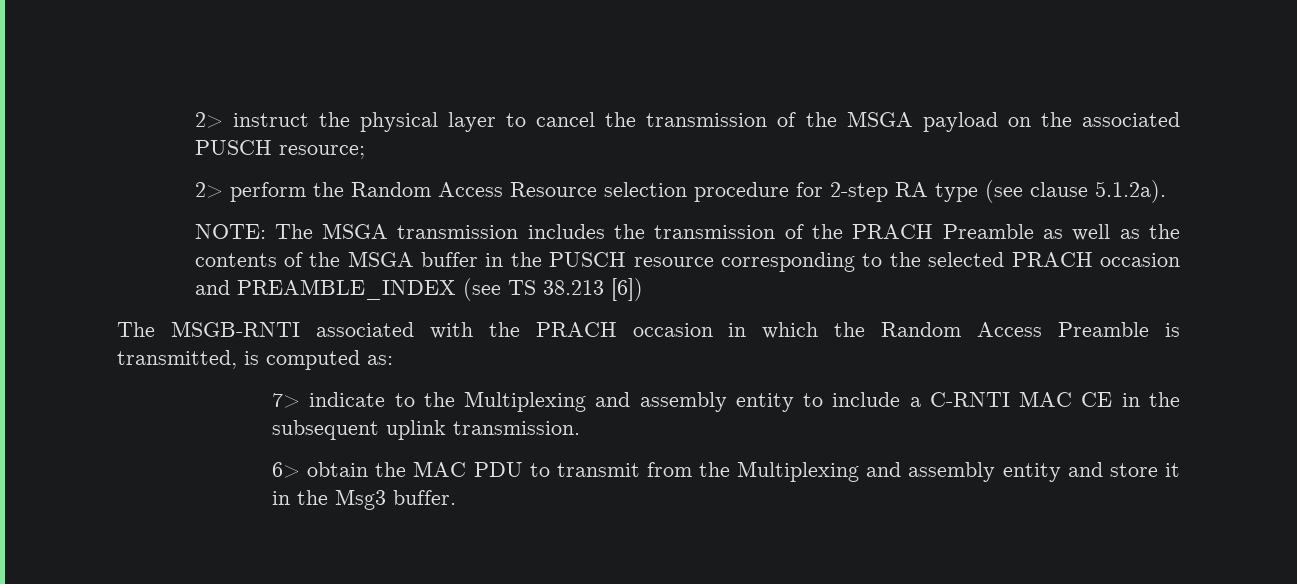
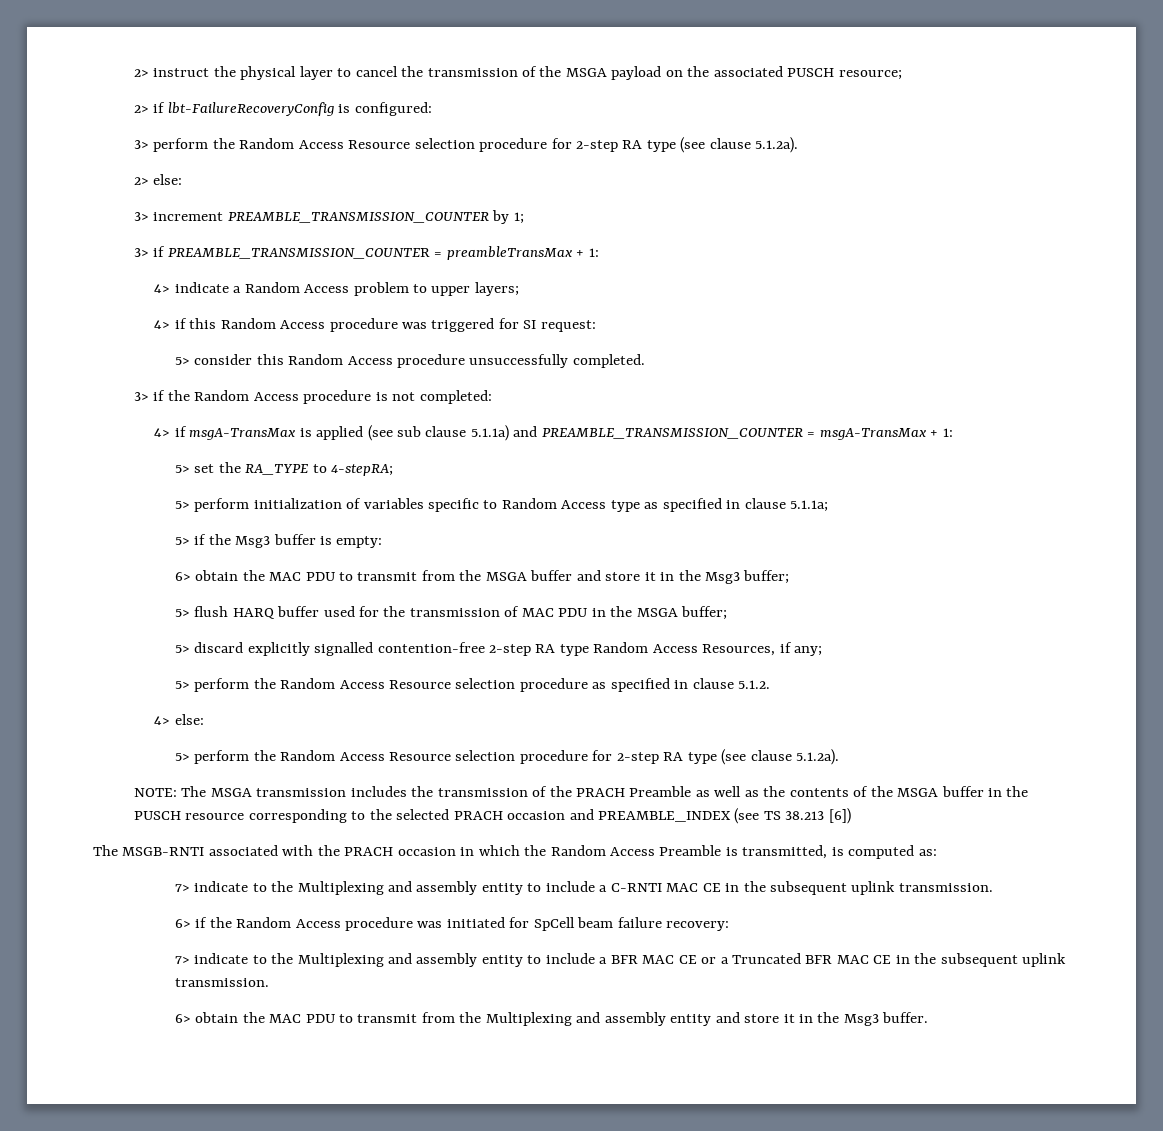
- 2> perform the Random Access Resource selection procedure for 2-step RA type (see clause 5.1.2a).
+ 2> if lbt-FailureRecoveryConfig is configured:
+ 3> perform the Random Access Resource selection procedure for 2-step RA type (see clause 5.1.2a).
+ 2> else:
+ 3> increment PREAMBLE_TRANSMISSION_COUNTER by 1;
+ 3> if PREAMBLE_TRANSMISSION_COUNTER = preambleTransMax + 1:
+ 4> indicate a Random Access problem to upper layers;
+ 4> if this Random Access procedure was triggered for SI request:
+ 5> consider this Random Access procedure unsuccessfully completed.
+ 3> if the Random Access procedure is not completed:
+ 4> if msgA-TransMax is applied (see sub clause 5.1.1a) and PREAMBLE_TRANSMISSION_COUNTER = msgA-TransMax + 1:
+ 5> set the RA_TYPE to 4-stepRA;
+ 5> perform initialization of variables specific to Random Access type as specified in clause 5.1.1a;
+ 5> if the Msg3 buffer is empty:
+ 6> obtain the MAC PDU to transmit from the MSGA buffer and store it in the Msg3 buffer;
+ 5> flush HARQ buffer used for the transmission of MAC PDU in the MSGA buffer;
+ 5> discard explicitly signalled contention-free 2-step RA type Random Access Resources, if any;
+ 5> perform the Random Access Resource selection procedure as specified in clause 5.1.2.
+ 4> else:
+ 5> perform the Random Access Resource selection procedure for 2-step RA type (see clause 5.1.2a).
+ 6> if the Random Access procedure was initiated for SpCell beam failure recovery:
+ 7> indicate to the Multiplexing and assembly entity to include a BFR MAC CE or a Truncated BFR MAC CE in the subsequent uplink transmission.

